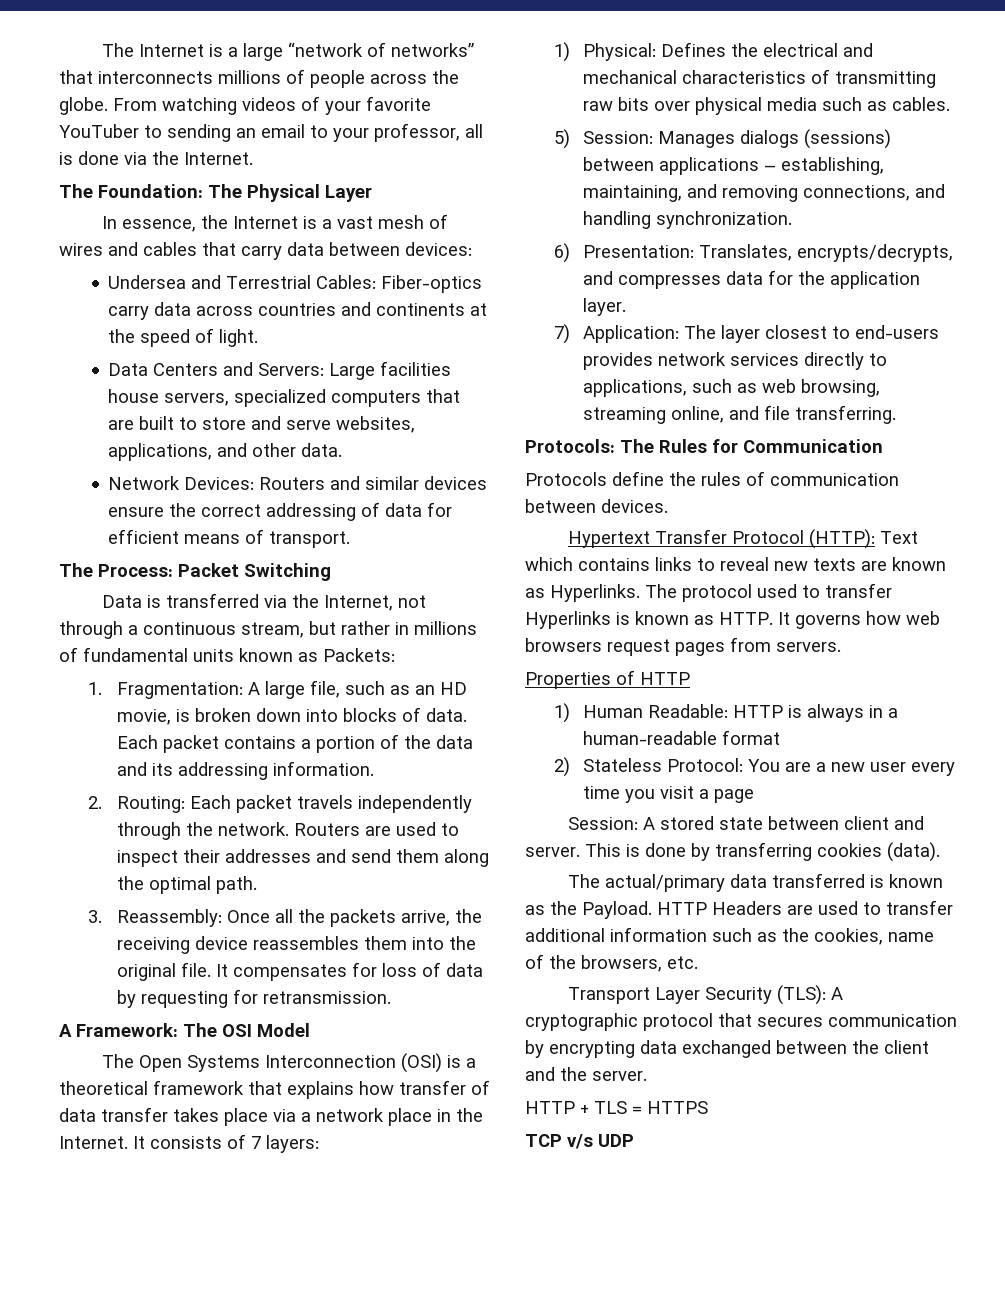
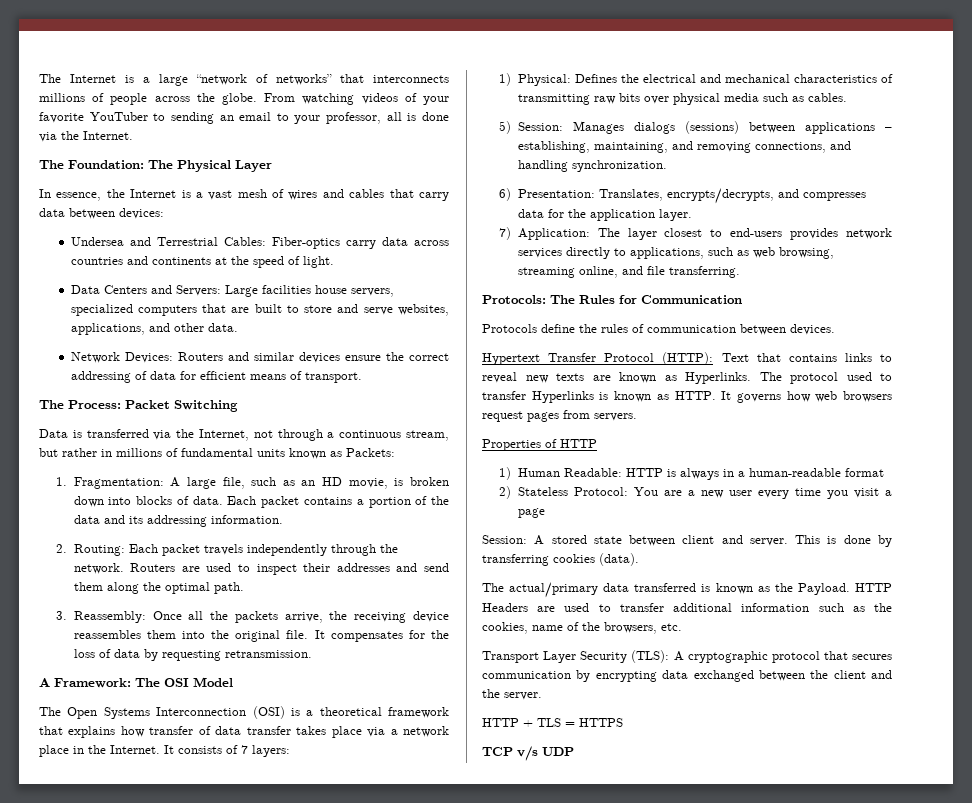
- It compensates for loss of data by requesting for retransmission.
+ It compensates for the loss of data by requesting retransmission.
- Hypertext Transfer Protocol (HTTP): Text which contains links to reveal new texts are known as Hyperlinks.
+ Hypertext Transfer Protocol (HTTP): Text that contains links to reveal new texts are known as Hyperlinks.

